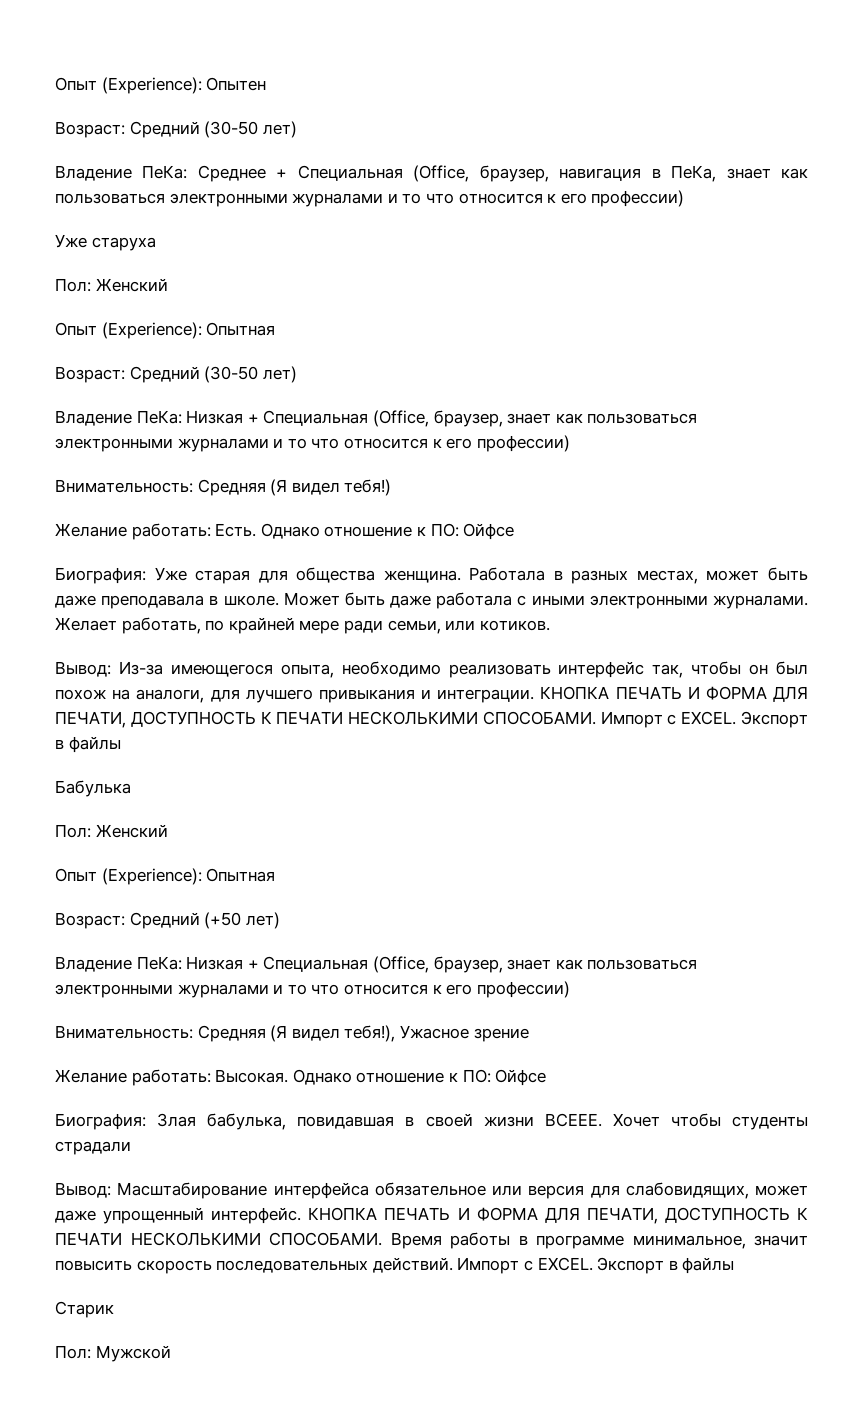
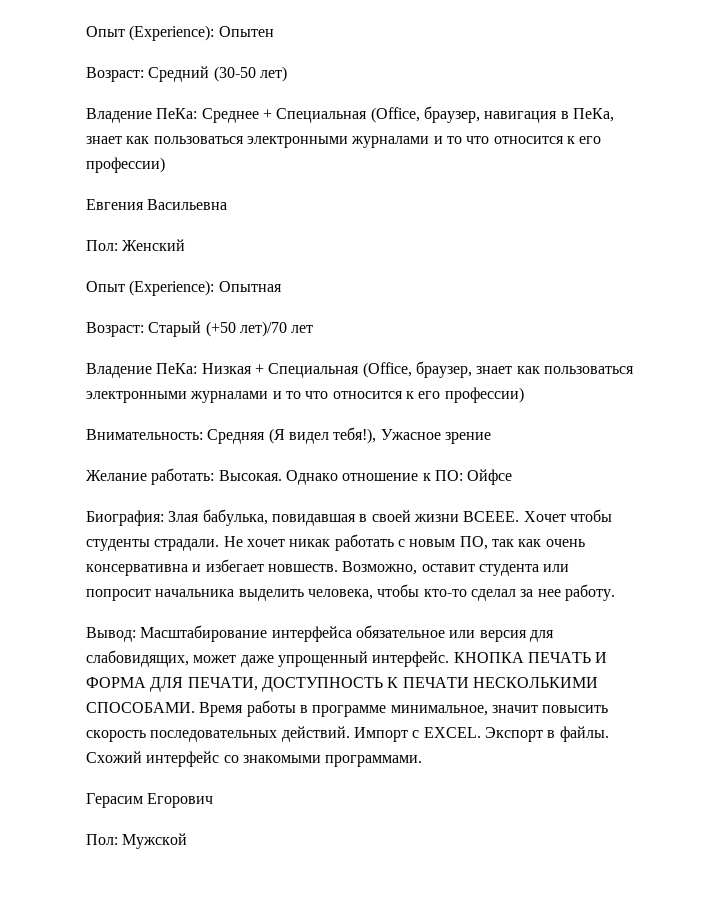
- Уже старуха
+ Евгения Васильевна
  Пол: Женский
  Опыт (Experience): Опытная
- Возраст: Средний (30-50 лет)
- Владение ПеКа: Низкая + Специальная (Office, браузер, знает как пользоваться электронными журналами и то что относится к его профессии)
- Внимательность: Средняя (Я видел тебя!)
- Желание работать: Есть. Однако отношение к ПО: Ойфсе
- Биография: Уже старая для общества женщина. Работала в разных местах, может быть даже преподавала в школе. Может быть даже работала с иными электронными журналами. Желает работать, по крайней мере ради семьи, или котиков.
- Вывод: Из-за имеющегося опыта, необходимо реализовать интерфейс так, чтобы он был похож на аналоги, для лучшего привыкания и интеграции. КНОПКА ПЕЧАТЬ И ФОРМА ДЛЯ ПЕЧАТИ, ДОСТУПНОСТЬ К ПЕЧАТИ НЕСКОЛЬКИМИ СПОСОБАМИ. Импорт с EXCEL. Экспорт в файлы
- Бабулька
- Пол: Женский
- Опыт (Experience): Опытная
- Возраст: Средний (+50 лет)
+ Возраст: Старый (+50 лет)/70 лет
- Хочет чтобы студенты страдали
+ Хочет чтобы студенты страдали. Не хочет никак работать с новым ПО, так как очень консервативна и избегает новшеств. Возможно, оставит студента или попросит начальника выделить человека, чтобы кто-то сделал за нее работу.
- Время работы в программе минимальное, значит повысить скорость последовательных действий. Импорт с EXCEL. Экспорт в файлы
- Старик
+ Время работы в программе минимальное, значит повысить скорость последовательных действий. Импорт с EXCEL. Экспорт в файлы. Схожий интерфейс со знакомыми программами.
+ Герасим Егорович

